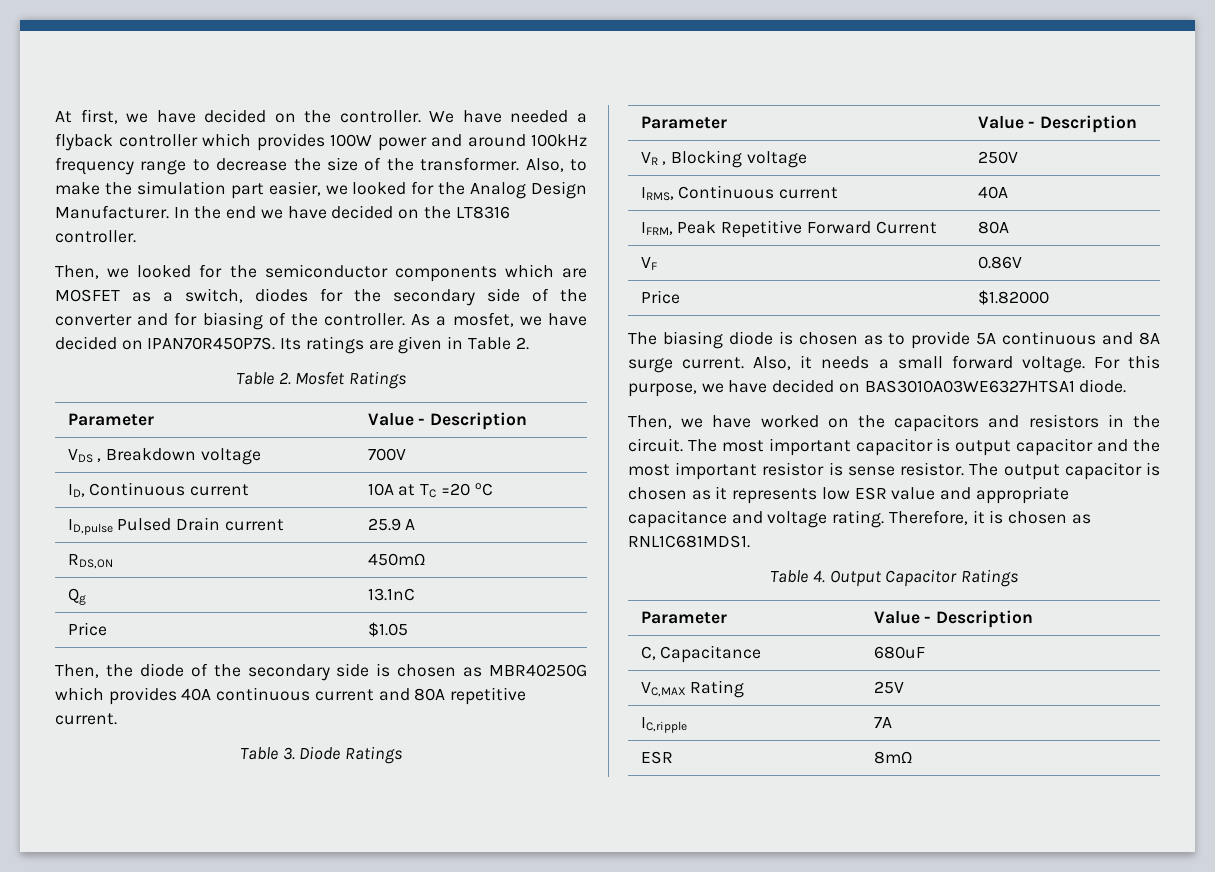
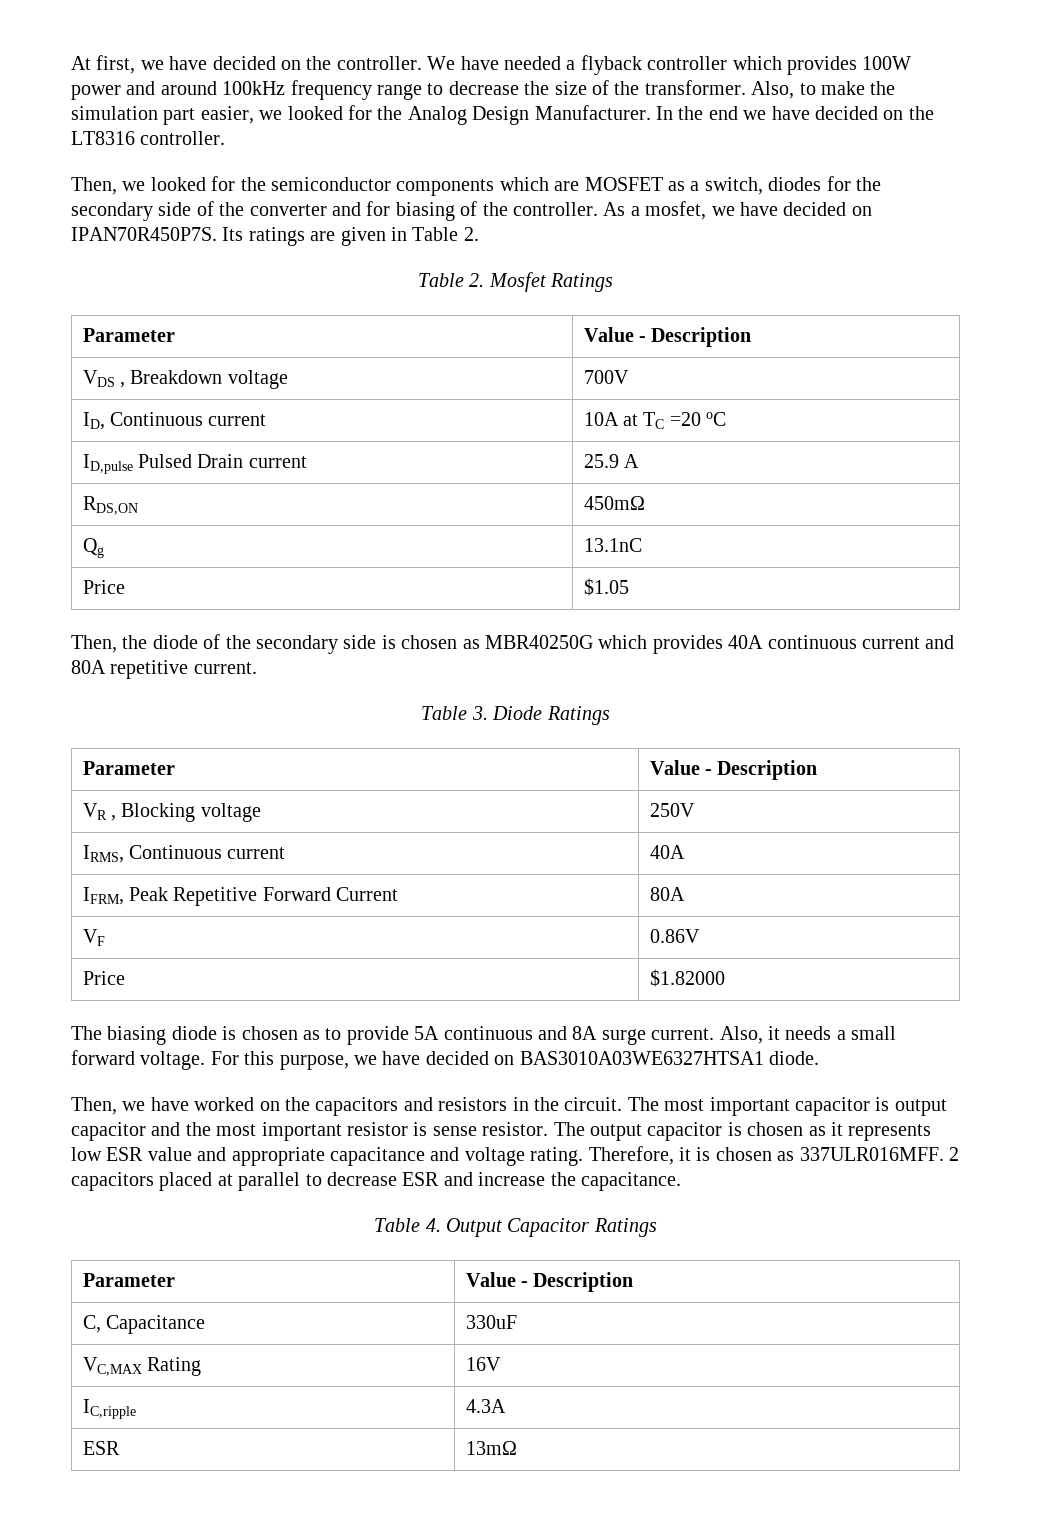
- Therefore, it is chosen as RNL1C681MDS1.
+ Therefore, it is chosen as 337ULR016MFF. 2 capacitors placed at parallel to decrease ESR and increase the capacitance.
- C, Capacitance | 680uF
+ C, Capacitance | 330uF
- VC,MAX Rating | 25V
+ VC,MAX Rating | 16V
- IC,ripple | 7A
+ IC,ripple | 4.3A
- ESR | 8mΩ
+ ESR | 13mΩ

